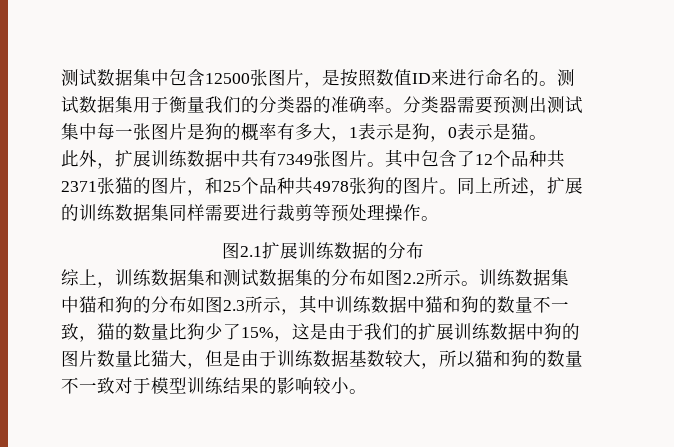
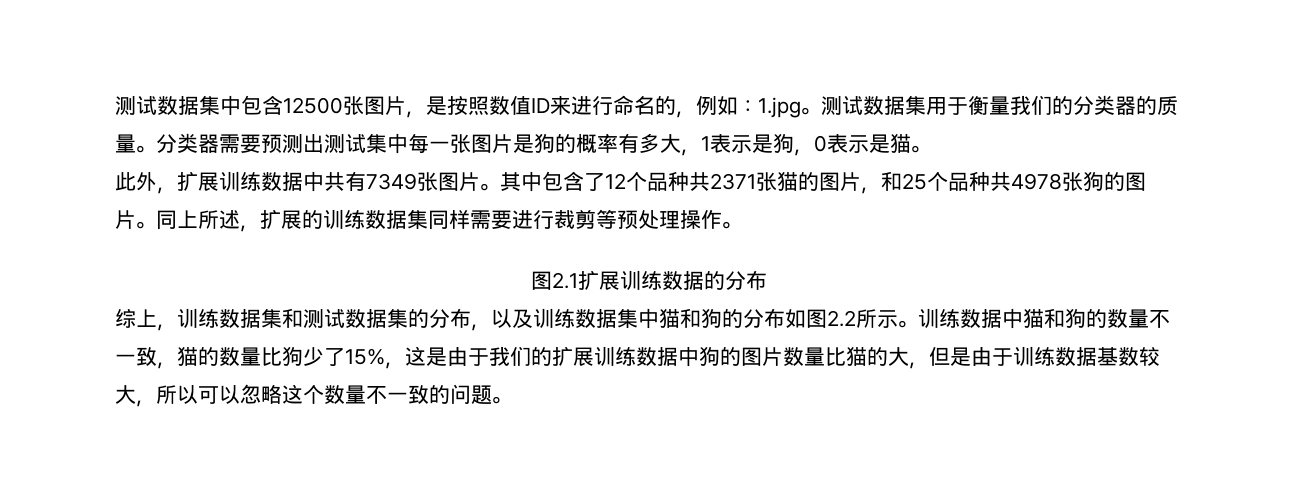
- 测试数据集中包含12500张图片，是按照数值ID来进行命名的。
+ 测试数据集中包含12500张图片，是按照数值ID来进行命名的，例如：1.jpg。
- 测试数据集用于衡量我们的分类器的准确率。
+ 测试数据集用于衡量我们的分类器的质量。
- 综上，训练数据集和测试数据集的分布如图2.2所示。训练数据集中猫和狗的分布如图2.3所示，其中训练数据中猫和狗的数量不一致，猫的数量比狗少了15%，这是由于我们的扩展训练数据中狗的图片数量比猫大，但是由于训练数据基数较大，所以猫和狗的数量不一致对于模型训练结果的影响较小。
+ 综上，训练数据集和测试数据集的分布，以及训练数据集中猫和狗的分布如图2.2所示。训练数据中猫和狗的数量不一致，猫的数量比狗少了15%，这是由于我们的扩展训练数据中狗的图片数量比猫的大，但是由于训练数据基数较大，所以可以忽略这个数量不一致的问题。

